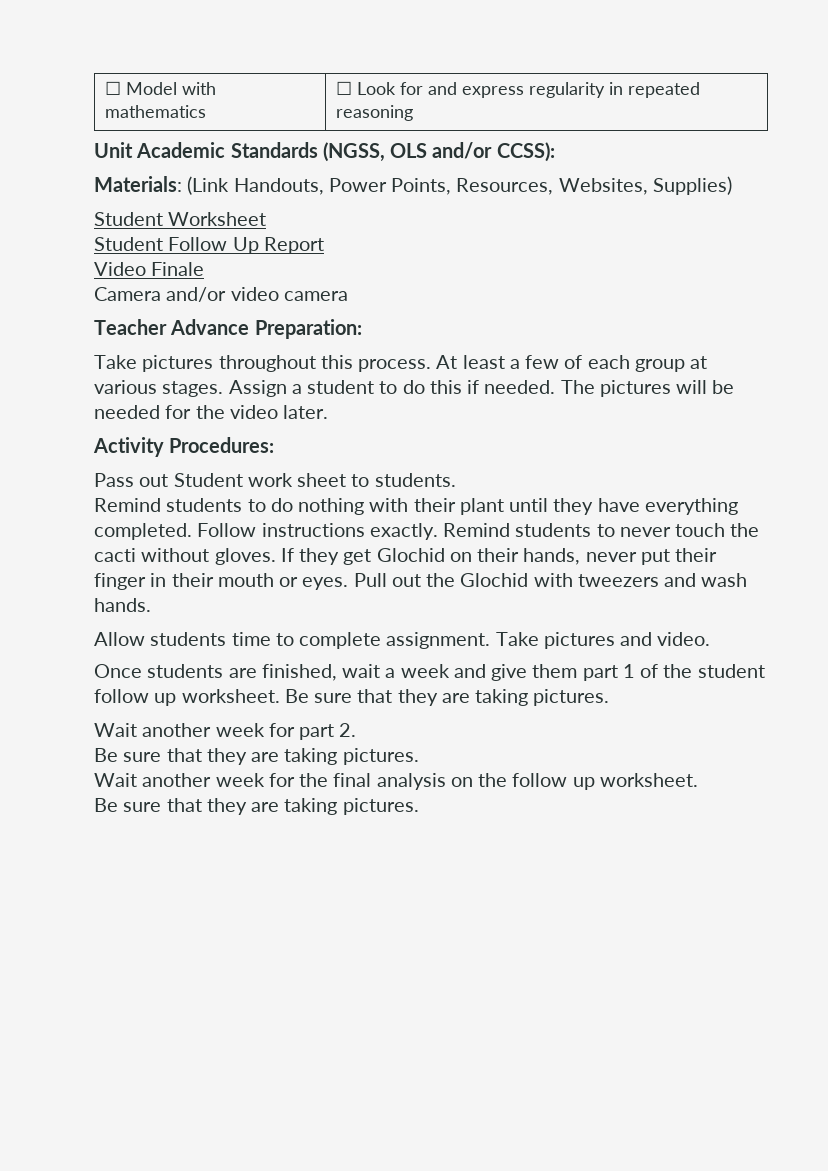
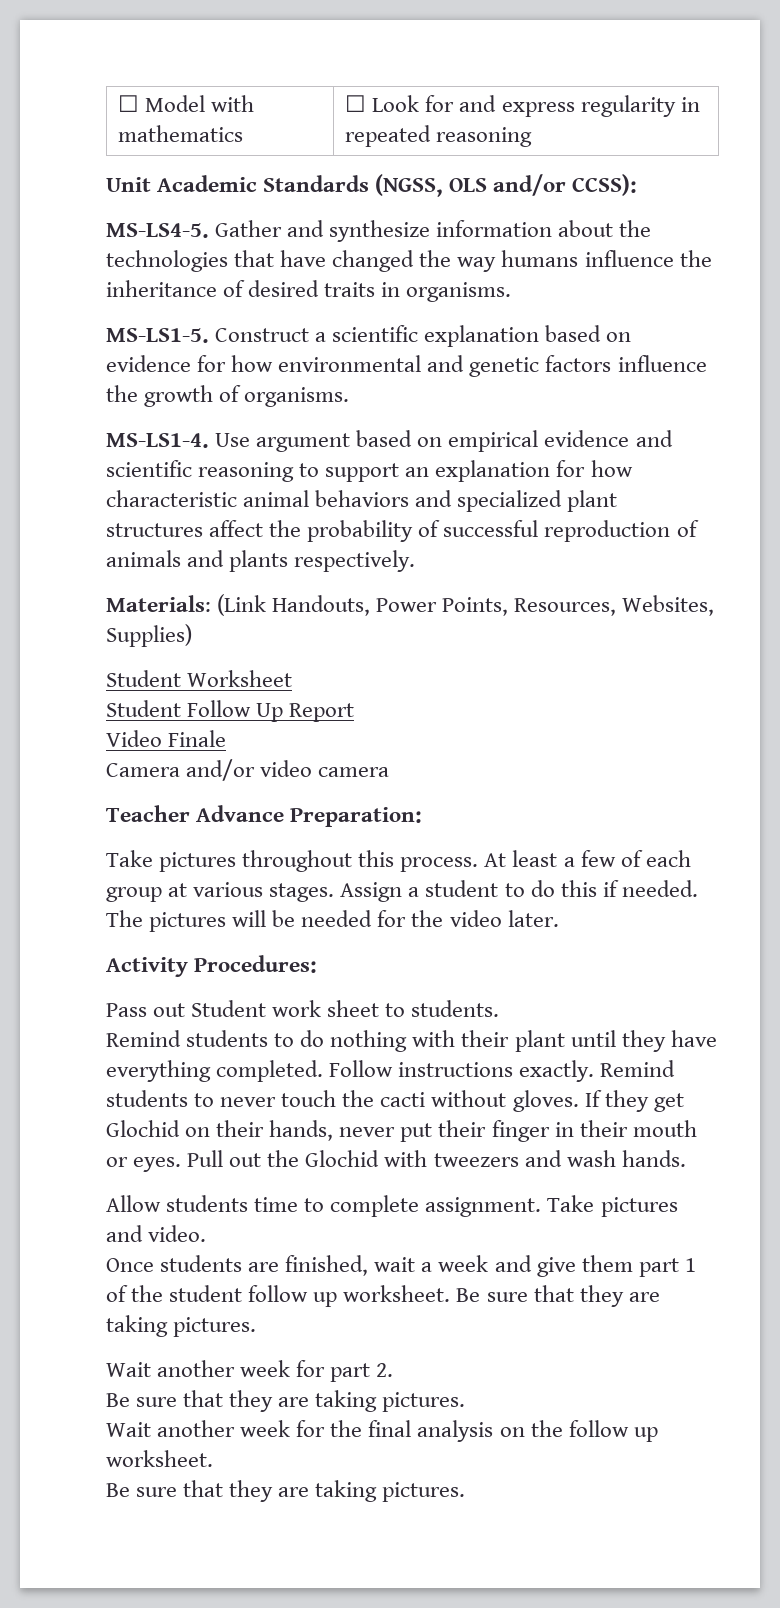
+ MS-LS4-5. Gather and synthesize information about the technologies that have changed the way humans influence the inheritance of desired traits in organisms.
+ MS-LS1-5. Construct a scientific explanation based on evidence for how environmental and genetic factors influence the growth of organisms.
+ MS-LS1-4. Use argument based on empirical evidence and scientific reasoning to support an explanation for how characteristic animal behaviors and specialized plant structures affect the probability of successful reproduction of animals and plants respectively.

